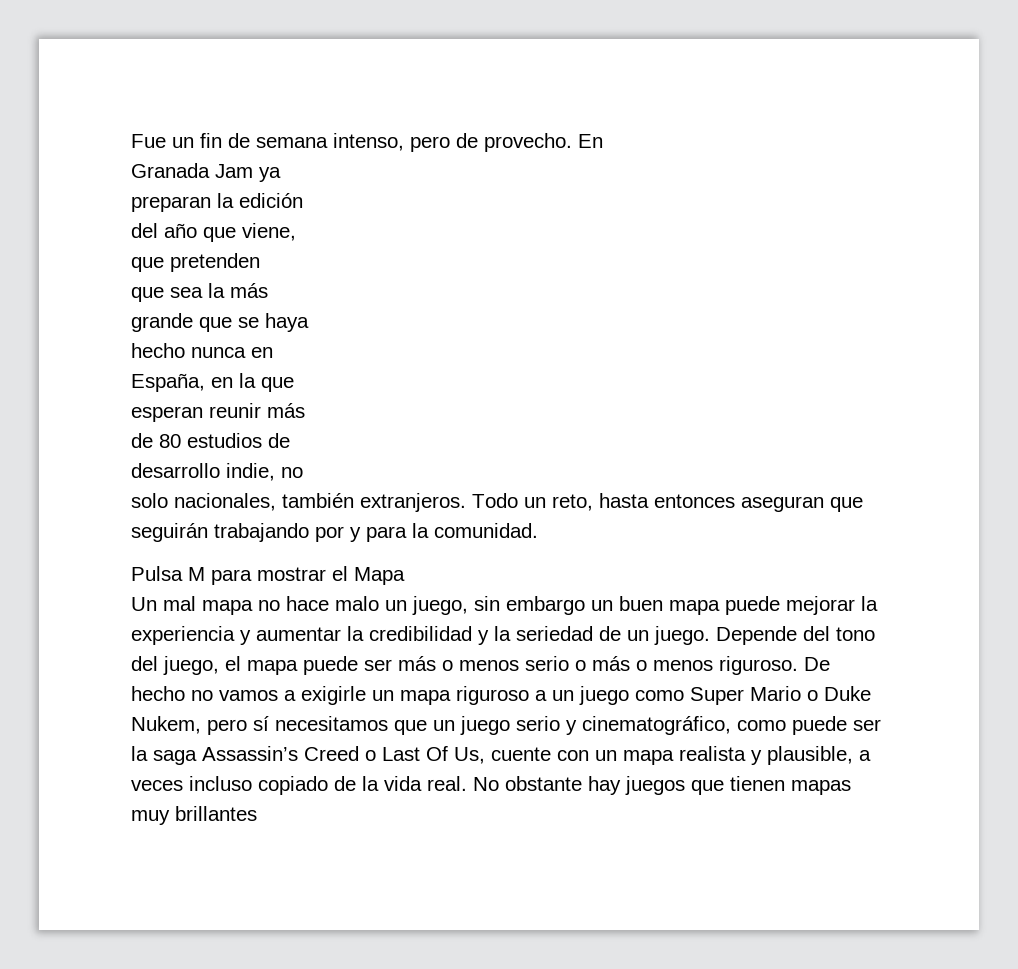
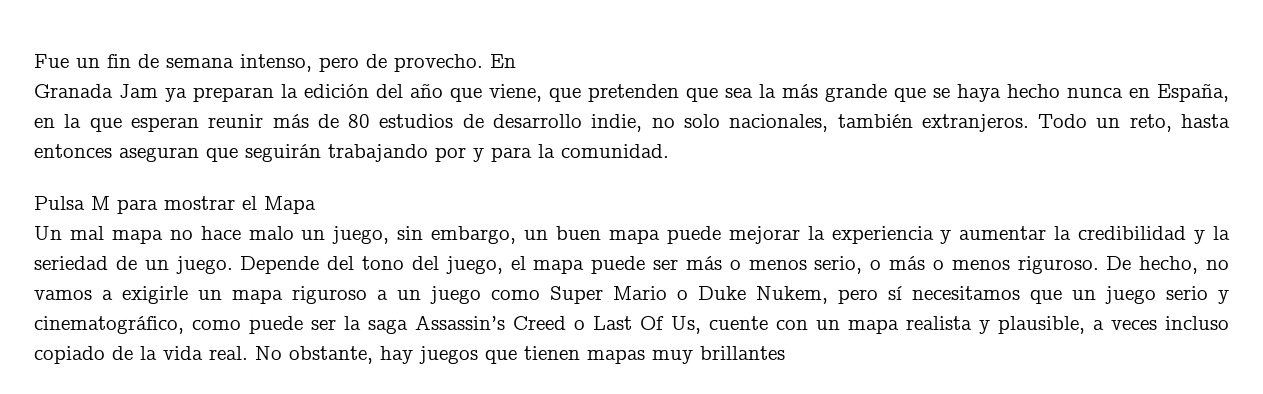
- Granada Jam ya
- preparan la edición
- del año que viene,
- que pretenden
- que sea la más
- grande que se haya
- hecho nunca en
- España, en la que
- esperan reunir más
- de 80 estudios de
- desarrollo indie, no
- solo nacionales, también extranjeros.
+ Granada Jam ya preparan la edición del año que viene, que pretenden que sea la más grande que se haya hecho nunca en España, en la que esperan reunir más de 80 estudios de desarrollo indie, no solo nacionales, también extranjeros.
- Un mal mapa no hace malo un juego, sin embargo un buen mapa puede mejorar la experiencia y aumentar la credibilidad y la seriedad de un juego.
+ Un mal mapa no hace malo un juego, sin embargo, un buen mapa puede mejorar la experiencia y aumentar la credibilidad y la seriedad de un juego.
- Depende del tono del juego, el mapa puede ser más o menos serio o más o menos riguroso.
+ Depende del tono del juego, el mapa puede ser más o menos serio, o más o menos riguroso.
- De hecho no vamos a exigirle un mapa riguroso a un juego como Super Mario o Duke Nukem, pero sí necesitamos que un juego serio y cinematográfico, como puede ser la saga Assassin’s Creed o Last Of Us, cuente con un mapa realista y plausible, a veces incluso copiado de la vida real.
+ De hecho, no vamos a exigirle un mapa riguroso a un juego como Super Mario o Duke Nukem, pero sí necesitamos que un juego serio y cinematográfico, como puede ser la saga Assassin’s Creed o Last Of Us, cuente con un mapa realista y plausible, a veces incluso copiado de la vida real.
- No obstante hay juegos que tienen mapas muy brillantes
+ No obstante, hay juegos que tienen mapas muy brillantes

